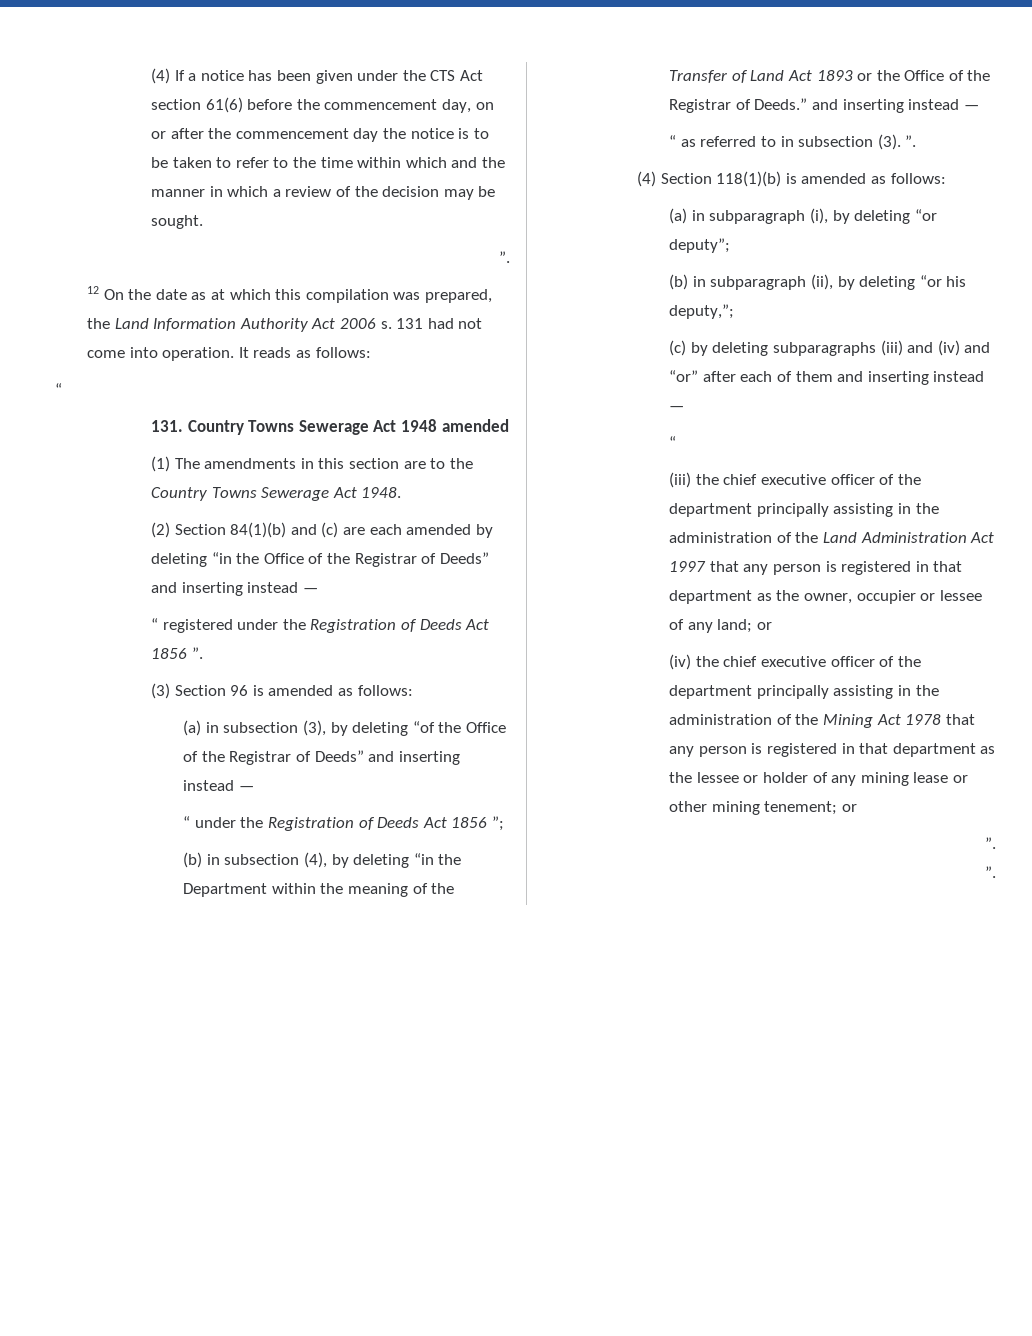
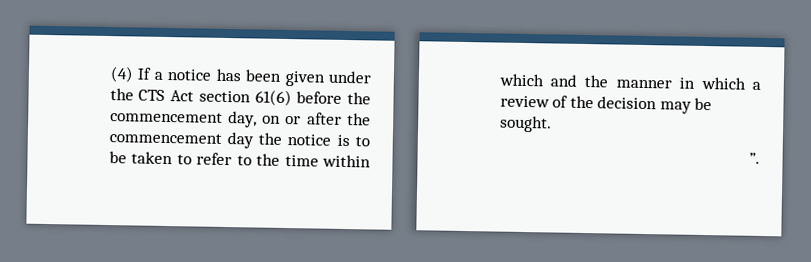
- 12 On the date as at which this compilation was prepared, the Land Information Authority Act 2006 s. 131 had not come into operation. It reads as follows:
- “
- 131. Country Towns Sewerage Act 1948 amended
- (1) The amendments in this section are to the Country Towns Sewerage Act 1948.
- (2) Section 84(1)(b) and (c) are each amended by deleting “in the Office of the Registrar of Deeds” and inserting instead —
- “ registered under the Registration of Deeds Act 1856 ”.
- (3) Section 96 is amended as follows:
- (a) in subsection (3), by deleting “of the Office of the Registrar of Deeds” and inserting instead —
- “ under the Registration of Deeds Act 1856 ”;
- (b) in subsection (4), by deleting “in the Department within the meaning of the Transfer of Land Act 1893 or the Office of the Registrar of Deeds.” and inserting instead —
- “ as referred to in subsection (3). ”.
- (4) Section 118(1)(b) is amended as follows:
- (a) in subparagraph (i), by deleting “or deputy”;
- (b) in subparagraph (ii), by deleting “or his deputy,”;
- (c) by deleting subparagraphs (iii) and (iv) and “or” after each of them and inserting instead —
- “
- (iii) the chief executive officer of the department principally assisting in the administration of the Land Administration Act 1997 that any person is registered in that department as the owner, occupier or lessee of any land; or
- (iv) the chief executive officer of the department principally assisting in the administration of the Mining Act 1978 that any person is registered in that department as the lessee or holder of any mining lease or other mining tenement; or
- ”.
- ”.

